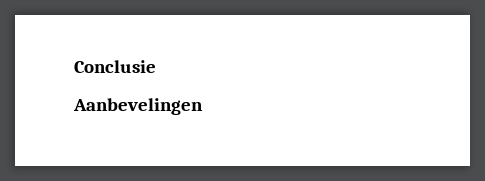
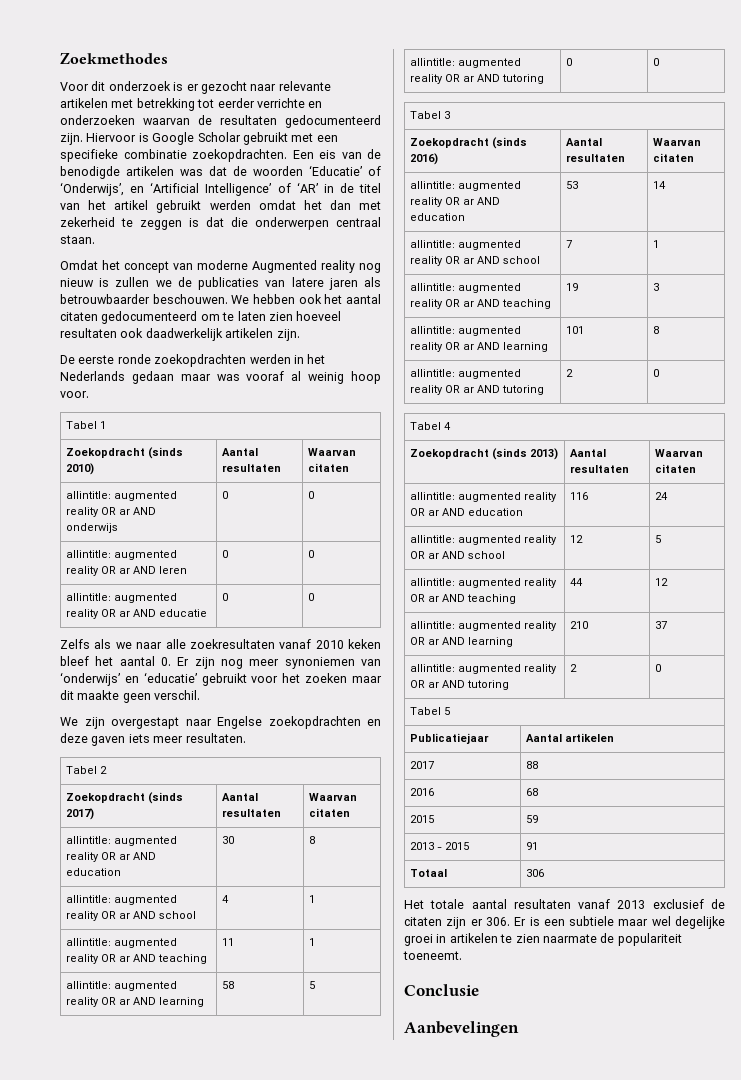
+ Zoekmethodes
+ Voor dit onderzoek is er gezocht naar relevante artikelen met betrekking tot eerder verrichte en onderzoeken waarvan de resultaten gedocumenteerd zijn. Hiervoor is Google Scholar gebruikt met een specifieke combinatie zoekopdrachten. Een eis van de benodigde artikelen was dat de woorden ‘Educatie’ of ‘Onderwijs’, en ‘Artificial Intelligence’ of ‘AR’ in de titel van het artikel gebruikt werden omdat het dan met zekerheid te zeggen is dat die onderwerpen centraal staan.
+ Omdat het concept van moderne Augmented reality nog nieuw is zullen we de publicaties van latere jaren als betrouwbaarder beschouwen. We hebben ook het aantal citaten gedocumenteerd om te laten zien hoeveel resultaten ook daadwerkelijk artikelen zijn.
+ De eerste ronde zoekopdrachten werden in het Nederlands gedaan maar was vooraf al weinig hoop voor.
+ Tabel 1
+ Zoekopdracht (sinds 2010) | Aantal resultaten | Waarvan citaten
+ allintitle: augmented reality OR ar AND onderwijs | 0 | 0
+ allintitle: augmented reality OR ar AND leren | 0 | 0
+ allintitle: augmented reality OR ar AND educatie | 0 | 0
+ Zelfs als we naar alle zoekresultaten vanaf 2010 keken bleef het aantal 0. Er zijn nog meer synoniemen van ‘onderwijs’ en ‘educatie’ gebruikt voor het zoeken maar dit maakte geen verschil.
+ We zijn overgestapt naar Engelse zoekopdrachten en deze gaven iets meer resultaten.
+ Tabel 2
+ Zoekopdracht (sinds 2017) | Aantal resultaten | Waarvan citaten
+ allintitle: augmented reality OR ar AND education | 30 | 8
+ allintitle: augmented reality OR ar AND school | 4 | 1
+ allintitle: augmented reality OR ar AND teaching | 11 | 1
+ allintitle: augmented reality OR ar AND learning | 58 | 5
+ allintitle: augmented reality OR ar AND tutoring | 0 | 0
+ Tabel 3
+ Zoekopdracht (sinds 2016) | Aantal resultaten | Waarvan citaten
+ allintitle: augmented reality OR ar AND education | 53 | 14
+ allintitle: augmented reality OR ar AND school | 7 | 1
+ allintitle: augmented reality OR ar AND teaching | 19 | 3
+ allintitle: augmented reality OR ar AND learning | 101 | 8
+ allintitle: augmented reality OR ar AND tutoring | 2 | 0
+ Tabel 4
+ Zoekopdracht (sinds 2013) | Aantal resultaten | Waarvan citaten
+ allintitle: augmented reality OR ar AND education | 116 | 24
+ allintitle: augmented reality OR ar AND school | 12 | 5
+ allintitle: augmented reality OR ar AND teaching | 44 | 12
+ allintitle: augmented reality OR ar AND learning | 210 | 37
+ allintitle: augmented reality OR ar AND tutoring | 2 | 0
+ Tabel 5
+ Publicatiejaar | Aantal artikelen
+ 2017 | 88
+ 2016 | 68
+ 2015 | 59
+ 2013 - 2015 | 91
+ Totaal | 306
+ Het totale aantal resultaten vanaf 2013 exclusief de citaten zijn er 306. Er is een subtiele maar wel degelijke groei in artikelen te zien naarmate de populariteit toeneemt.

